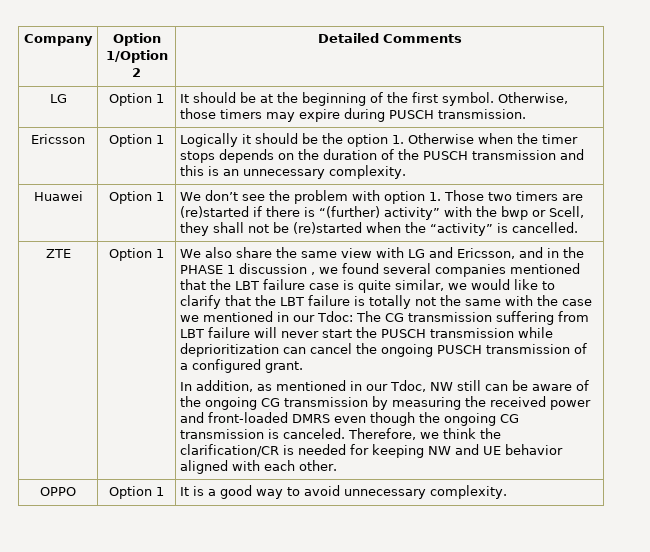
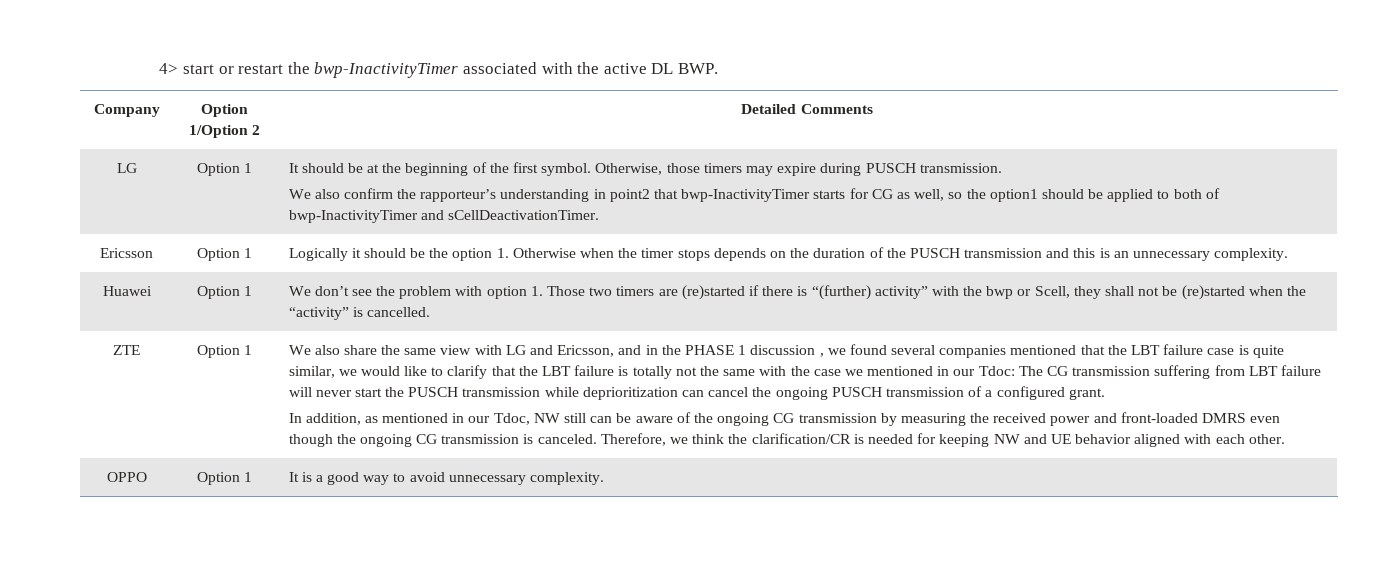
+ 4> start or restart the bwp-InactivityTimer associated with the active DL BWP.
+ We also confirm the rapporteur’s understanding in point2 that bwp-InactivityTimer starts for CG as well, so the option1 should be applied to both of bwp-InactivityTimer and sCellDeactivationTimer.

